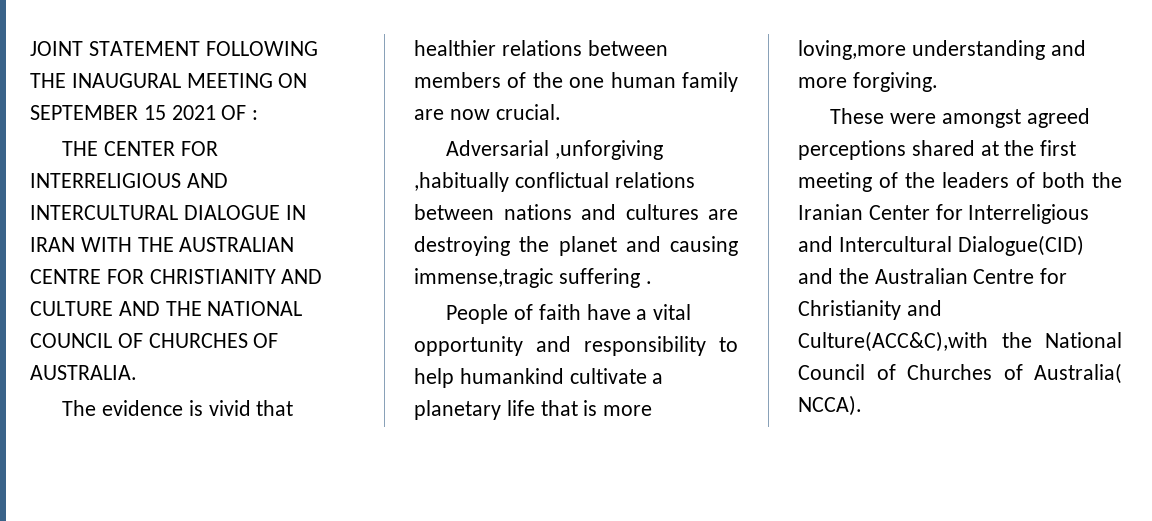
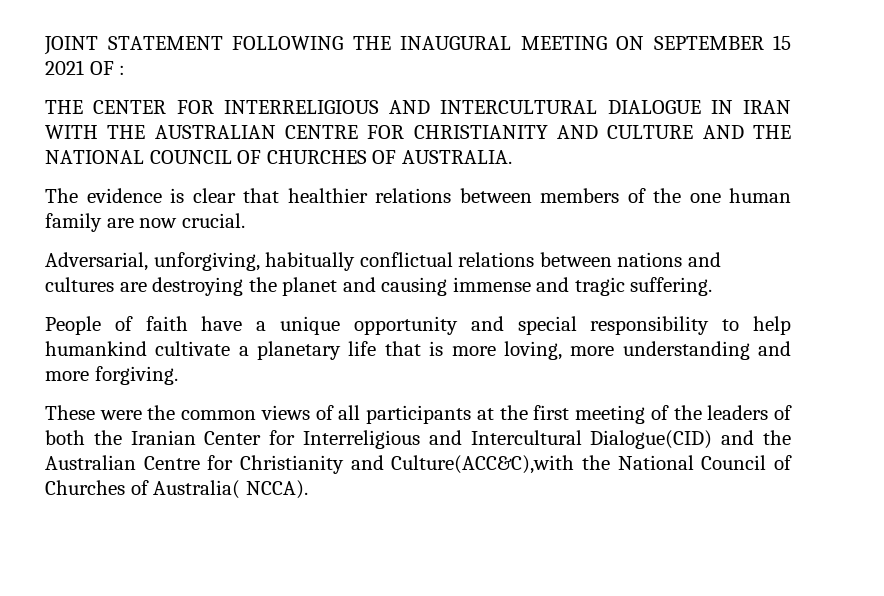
- The evidence is vivid that healthier relations between members of the one human family are now crucial.
+ The evidence is clear that healthier relations between members of the one human family are now crucial.
- Adversarial ,unforgiving ,habitually conflictual relations between nations and cultures are destroying the planet and causing immense,tragic suffering .
+ Adversarial, unforgiving, habitually conflictual relations between nations and cultures are destroying the planet and causing immense and tragic suffering.
- People of faith have a vital opportunity and responsibility to help humankind cultivate a planetary life that is more loving,more understanding and more forgiving.
+ People of faith have a unique opportunity and special responsibility to help humankind cultivate a planetary life that is more loving, more understanding and more forgiving.
- These were amongst agreed perceptions shared at the first meeting of the leaders of both the Iranian Center for Interreligious and Intercultural Dialogue(CID) and the Australian Centre for Christianity and Culture(ACC&C),with the National Council of Churches of Australia( NCCA).
+ These were the common views of all participants at the first meeting of the leaders of both the Iranian Center for Interreligious and Intercultural Dialogue(CID) and the Australian Centre for Christianity and Culture(ACC&C),with the National Council of Churches of Australia( NCCA).

